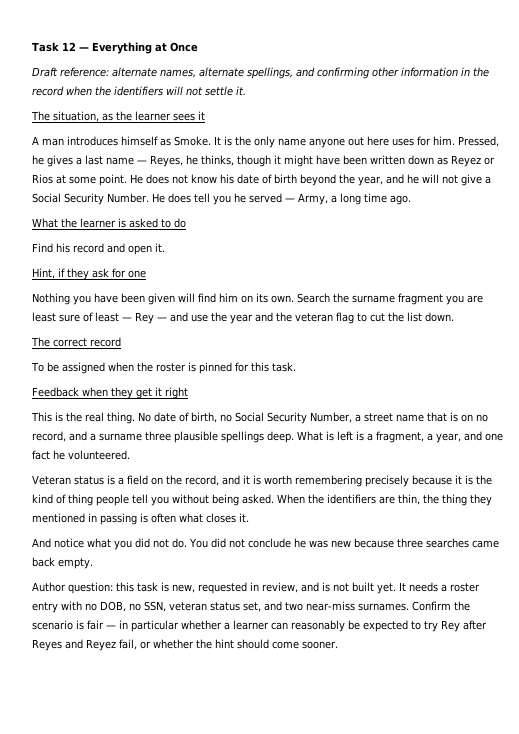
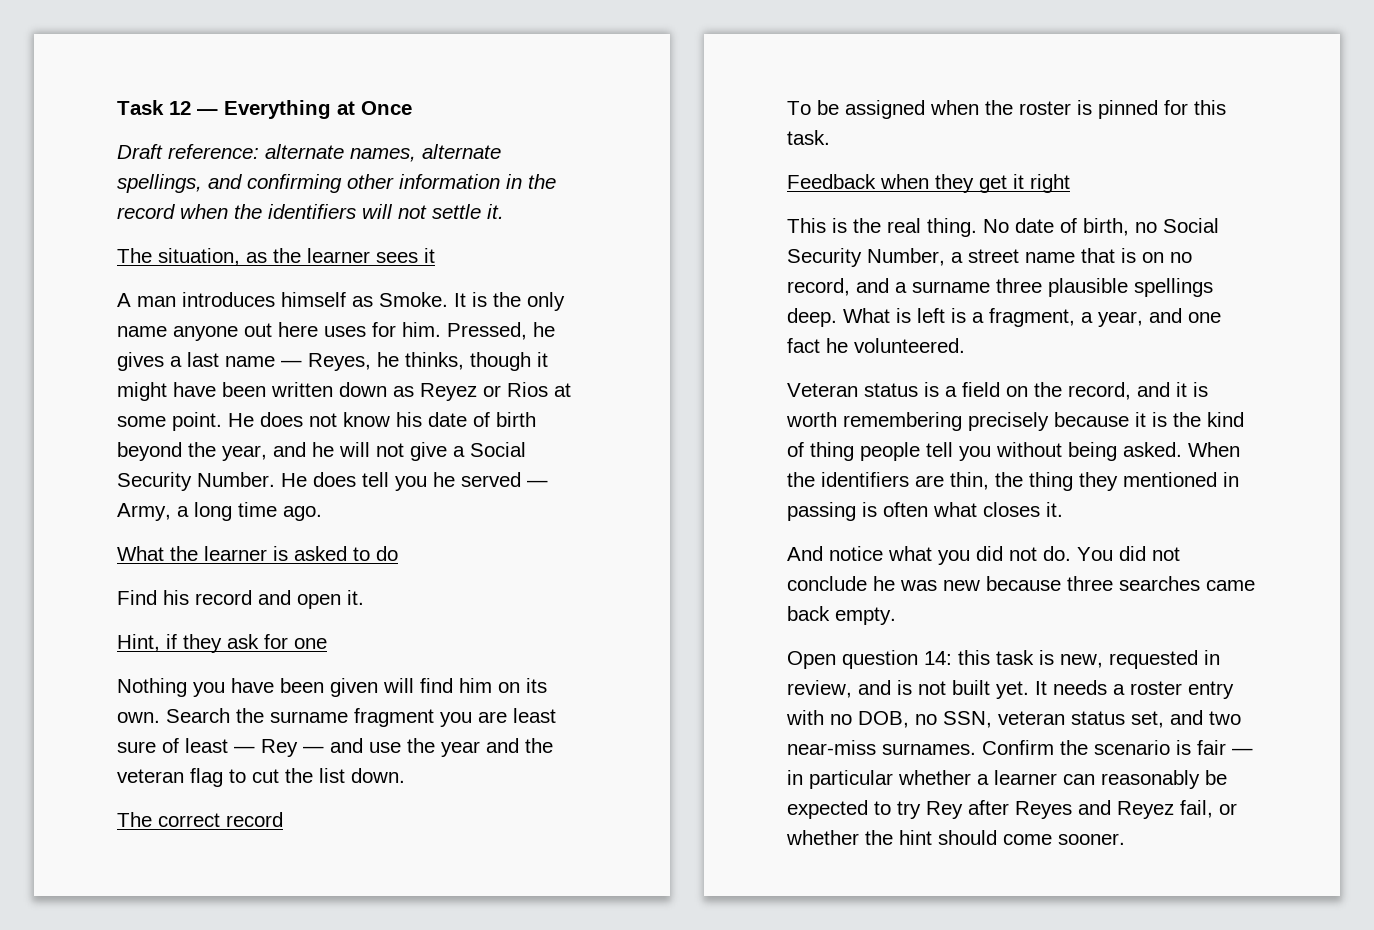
- Author question: this task is new, requested in review, and is not built yet.
+ Open question 14: this task is new, requested in review, and is not built yet.

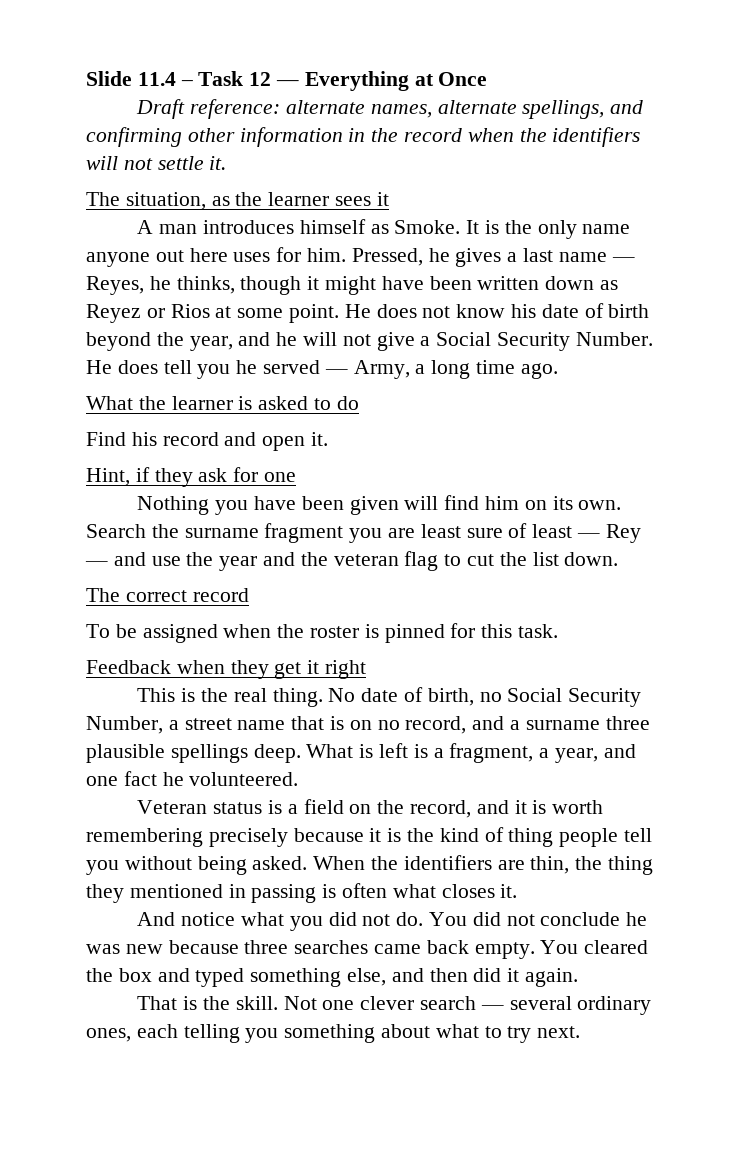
- Task 12 — Everything at Once
+ Slide 11.4 – Task 12 — Everything at Once
- You did not conclude he was new because three searches came back empty.
- Open question 14: this task is new, requested in review, and is not built yet. It needs a roster entry with no DOB, no SSN, veteran status set, and two near-miss surnames. Confirm the scenario is fair — in particular whether a learner can reasonably be expected to try Rey after Reyes and Reyez fail, or whether the hint should come sooner.
+ You did not conclude he was new because three searches came back empty. You cleared the box and typed something else, and then did it again.
+ That is the skill. Not one clever search — several ordinary ones, each telling you something about what to try next.

